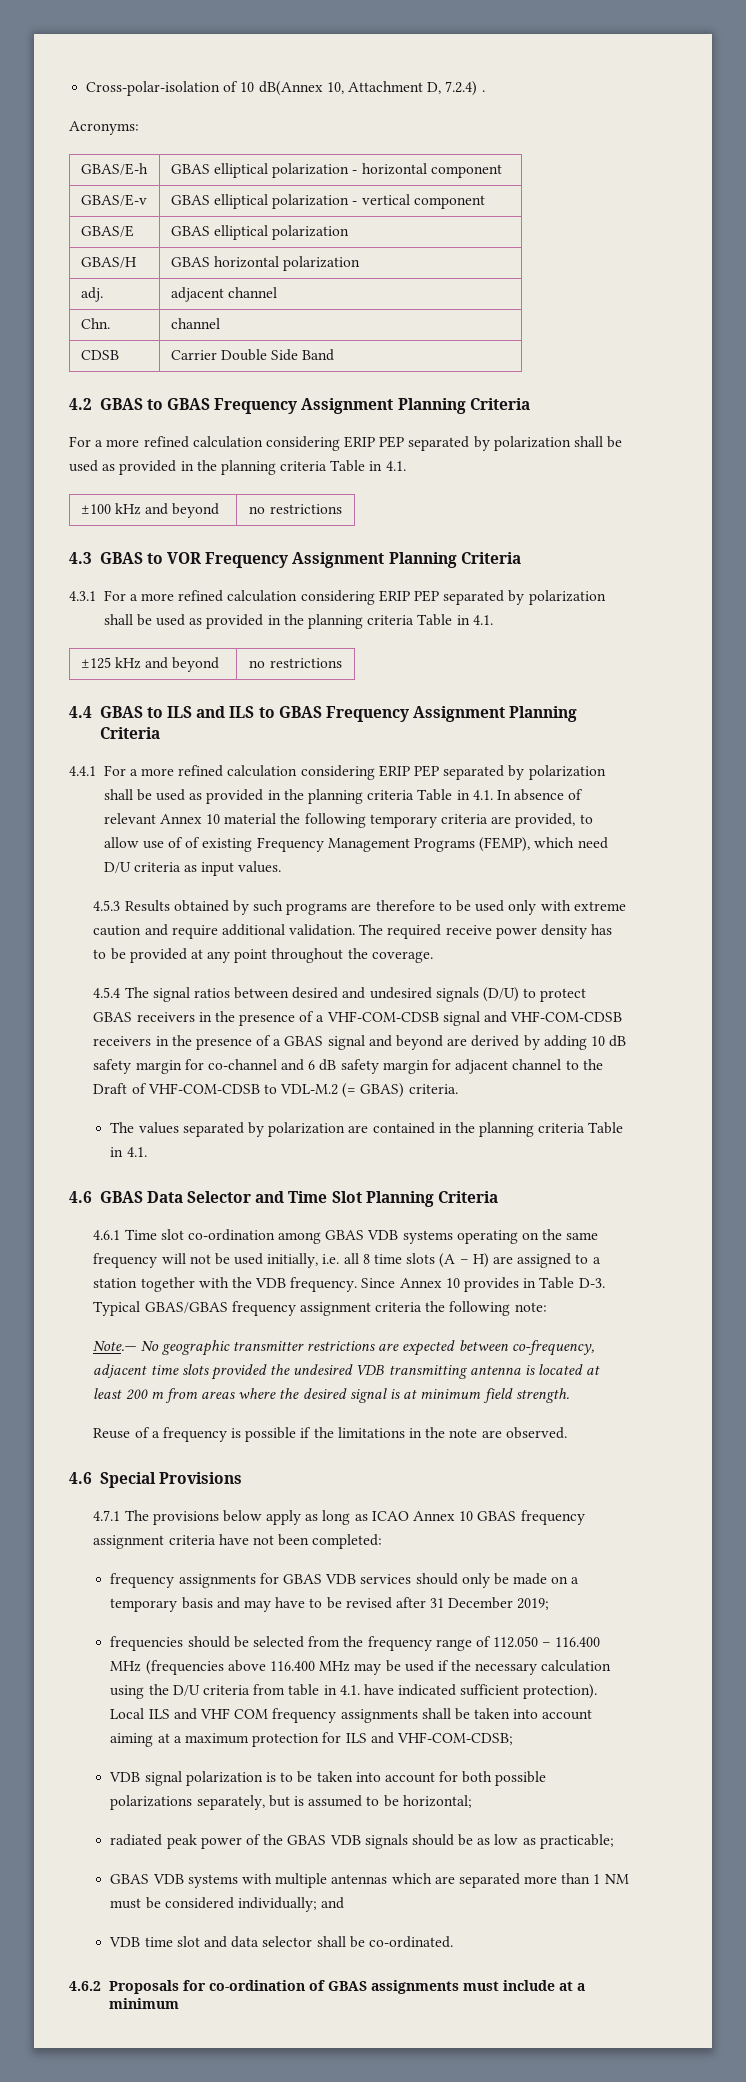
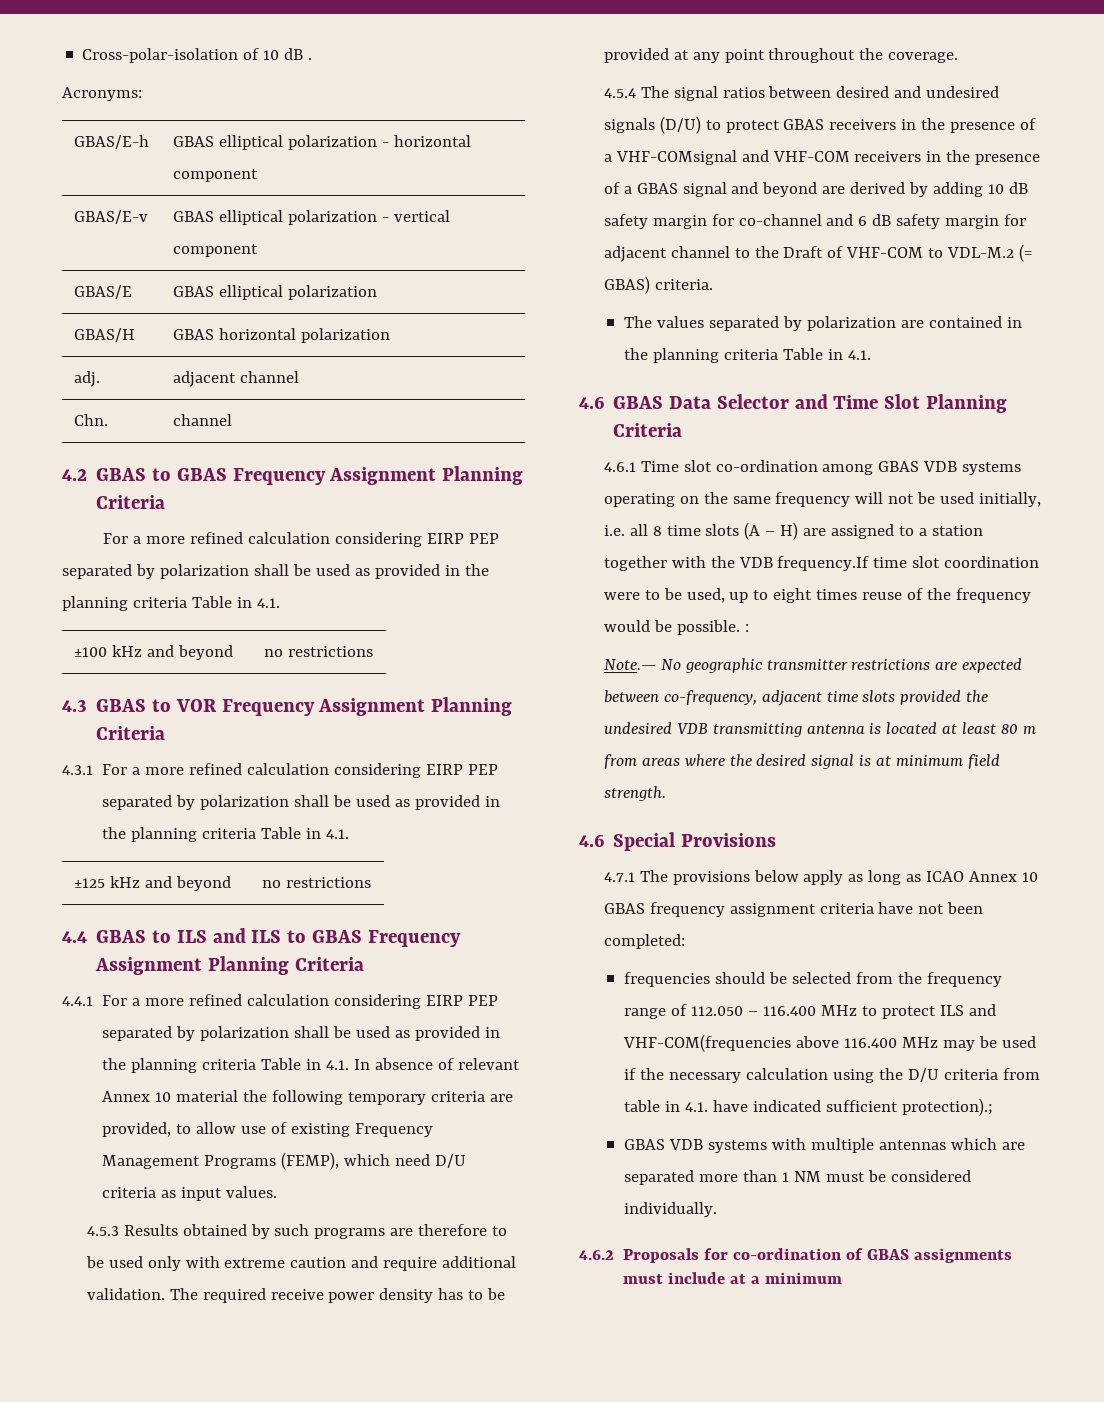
- Cross-polar-isolation of 10 dB(Annex 10, Attachment D, 7.2.4) .
+ Cross-polar-isolation of 10 dB .
- CDSB | Carrier Double Side Band
  4.2 GBAS to GBAS Frequency Assignment Planning Criteria
- For a more refined calculation considering ERIP PEP separated by polarization shall be used as provided in the planning criteria Table in 4.1.
+ For a more refined calculation considering EIRP PEP separated by polarization shall be used as provided in the planning criteria Table in 4.1.
- 4.3.1 For a more refined calculation considering ERIP PEP separated by polarization shall be used as provided in the planning criteria Table in 4.1.
+ 4.3.1 For a more refined calculation considering EIRP PEP separated by polarization shall be used as provided in the planning criteria Table in 4.1.
- 4.4.1 For a more refined calculation considering ERIP PEP separated by polarization shall be used as provided in the planning criteria Table in 4.1. In absence of relevant Annex 10 material the following temporary criteria are provided, to allow use of of existing Frequency Management Programs (FEMP), which need D/U criteria as input values.
+ 4.4.1 For a more refined calculation considering EIRP PEP separated by polarization shall be used as provided in the planning criteria Table in 4.1. In absence of relevant Annex 10 material the following temporary criteria are provided, to allow use of existing Frequency Management Programs (FEMP), which need D/U criteria as input values.
- 4.5.4 The signal ratios between desired and undesired signals (D/U) to protect GBAS receivers in the presence of a VHF-COM-CDSB signal and VHF-COM-CDSB receivers in the presence of a GBAS signal and beyond are derived by adding 10 dB safety margin for co-channel and 6 dB safety margin for adjacent channel to the Draft of VHF-COM-CDSB to VDL-M.2 (= GBAS) criteria.
+ 4.5.4 The signal ratios between desired and undesired signals (D/U) to protect GBAS receivers in the presence of a VHF-COMsignal and VHF-COM receivers in the presence of a GBAS signal and beyond are derived by adding 10 dB safety margin for co-channel and 6 dB safety margin for adjacent channel to the Draft of VHF-COM to VDL-M.2 (= GBAS) criteria.
- 4.6.1 Time slot co-ordination among GBAS VDB systems operating on the same frequency will not be used initially, i.e. all 8 time slots (A – H) are assigned to a station together with the VDB frequency. Since Annex 10 provides in Table D-3. Typical GBAS/GBAS frequency assignment criteria the following note:
+ 4.6.1 Time slot co-ordination among GBAS VDB systems operating on the same frequency will not be used initially, i.e. all 8 time slots (A – H) are assigned to a station together with the VDB frequency.If time slot coordination were to be used, up to eight times reuse of the frequency would be possible. :
- Note.— No geographic transmitter restrictions are expected between co-frequency, adjacent time slots provided the undesired VDB transmitting antenna is located at least 200 m from areas where the desired signal is at minimum field strength.
+ Note.— No geographic transmitter restrictions are expected between co-frequency, adjacent time slots provided the undesired VDB transmitting antenna is located at least 80 m from areas where the desired signal is at minimum field strength.
- Reuse of a frequency is possible if the limitations in the note are observed.
- frequency assignments for GBAS VDB services should only be made on a temporary basis and may have to be revised after 31 December 2019;
- frequencies should be selected from the frequency range of 112.050 – 116.400 MHz (frequencies above 116.400 MHz may be used if the necessary calculation using the D/U criteria from table in 4.1. have indicated sufficient protection). Local ILS and VHF COM frequency assignments shall be taken into account aiming at a maximum protection for ILS and VHF-COM-CDSB;
- VDB signal polarization is to be taken into account for both possible polarizations separately, but is assumed to be horizontal;
- radiated peak power of the GBAS VDB signals should be as low as practicable;
+ frequencies should be selected from the frequency range of 112.050 – 116.400 MHz to protect ILS and VHF-COM(frequencies above 116.400 MHz may be used if the necessary calculation using the D/U criteria from table in 4.1. have indicated sufficient protection).;
- GBAS VDB systems with multiple antennas which are separated more than 1 NM must be considered individually; and
- VDB time slot and data selector shall be co-ordinated.
+ GBAS VDB systems with multiple antennas which are separated more than 1 NM must be considered individually.

